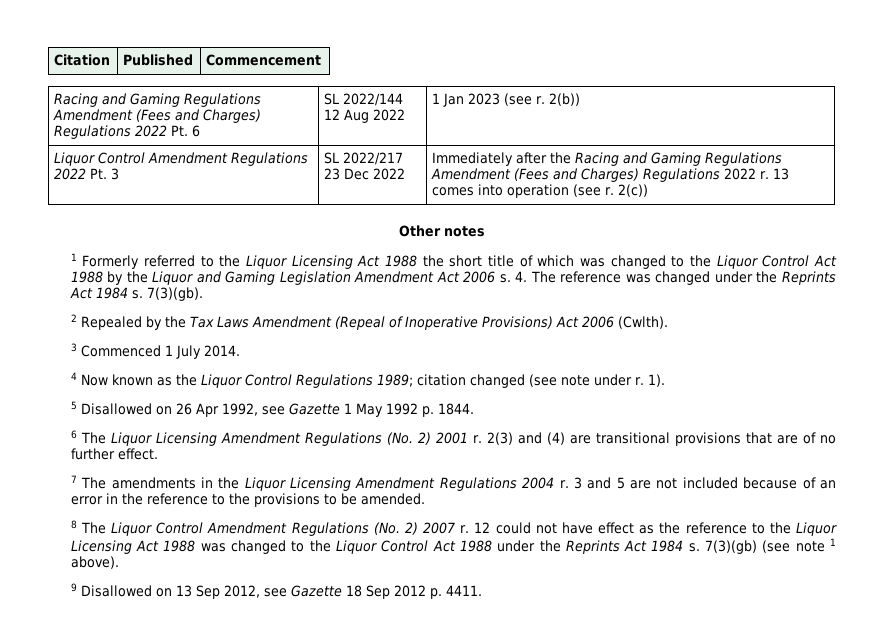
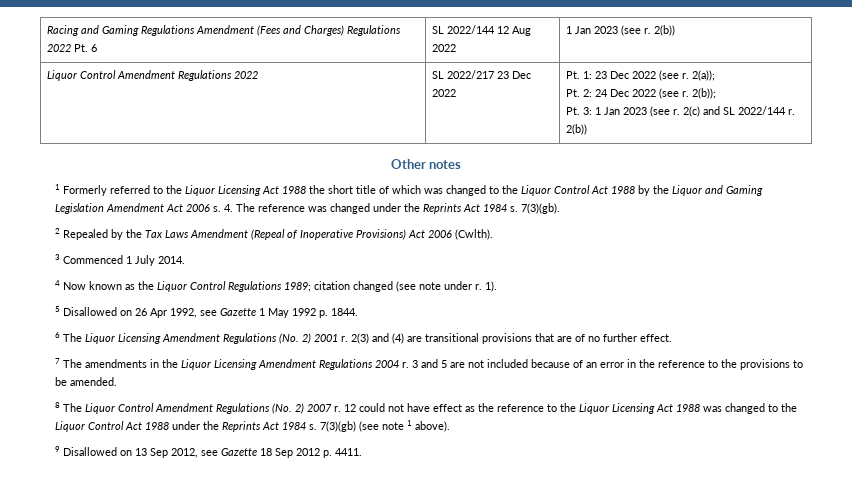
- Citation | Published | Commencement
- Liquor Control Amendment Regulations 2022 Pt. 3 | SL 2022/217 23 Dec 2022 | Immediately after the Racing and Gaming Regulations Amendment (Fees and Charges) Regulations 2022 r. 13 comes into operation (see r. 2(c))
+ Liquor Control Amendment Regulations 2022 | SL 2022/217 23 Dec 2022 | Pt. 1: 23 Dec 2022 (see r. 2(a));
+ Pt. 2: 24 Dec 2022 (see r. 2(b));
+ Pt. 3: 1 Jan 2023 (see r. 2(c) and SL 2022/144 r. 2(b))

